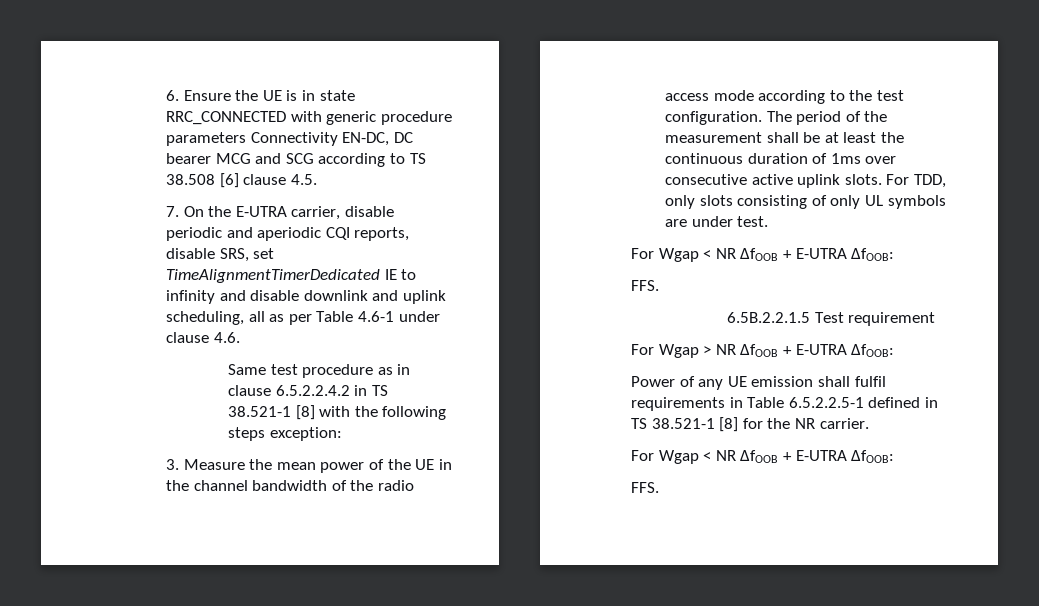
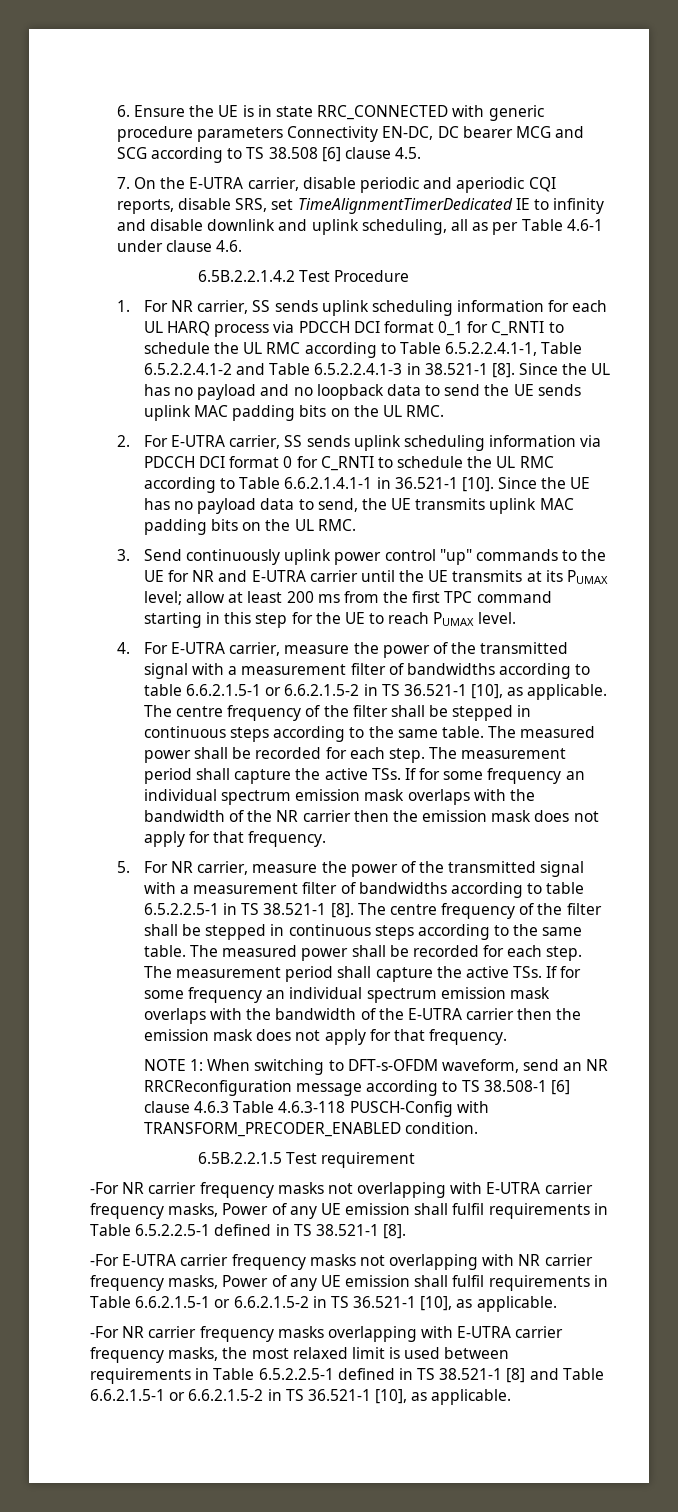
- Same test procedure as in clause 6.5.2.2.4.2 in TS 38.521-1 [8] with the following steps exception:
- 3. Measure the mean power of the UE in the channel bandwidth of the radio access mode according to the test configuration. The period of the measurement shall be at least the continuous duration of 1ms over consecutive active uplink slots. For TDD, only slots consisting of only UL symbols are under test.
- For Wgap < NR ΔfOOB + E-UTRA ΔfOOB:
- FFS.
+ 6.5B.2.2.1.4.2 Test Procedure
+ 1. For NR carrier, SS sends uplink scheduling information for each UL HARQ process via PDCCH DCI format 0_1 for C_RNTI to schedule the UL RMC according to Table 6.5.2.2.4.1-1, Table 6.5.2.2.4.1-2 and Table 6.5.2.2.4.1-3 in 38.521-1 [8]. Since the UL has no payload and no loopback data to send the UE sends uplink MAC padding bits on the UL RMC.
+ 2. For E-UTRA carrier, SS sends uplink scheduling information via PDCCH DCI format 0 for C_RNTI to schedule the UL RMC according to Table 6.6.2.1.4.1-1 in 36.521-1 [10]. Since the UE has no payload data to send, the UE transmits uplink MAC padding bits on the UL RMC.
+ 3. Send continuously uplink power control "up" commands to the UE for NR and E-UTRA carrier until the UE transmits at its PUMAX level; allow at least 200 ms from the first TPC command starting in this step for the UE to reach PUMAX level.
+ 4. For E-UTRA carrier, measure the power of the transmitted signal with a measurement filter of bandwidths according to table 6.6.2.1.5-1 or 6.6.2.1.5-2 in TS 36.521-1 [10], as applicable. The centre frequency of the filter shall be stepped in continuous steps according to the same table. The measured power shall be recorded for each step. The measurement period shall capture the active TSs. If for some frequency an individual spectrum emission mask overlaps with the bandwidth of the NR carrier then the emission mask does not apply for that frequency.
+ 5. For NR carrier, measure the power of the transmitted signal with a measurement filter of bandwidths according to table 6.5.2.2.5-1 in TS 38.521-1 [8]. The centre frequency of the filter shall be stepped in continuous steps according to the same table. The measured power shall be recorded for each step. The measurement period shall capture the active TSs. If for some frequency an individual spectrum emission mask overlaps with the bandwidth of the E-UTRA carrier then the emission mask does not apply for that frequency.
+ NOTE 1: When switching to DFT-s-OFDM waveform, send an NR RRCReconfiguration message according to TS 38.508-1 [6] clause 4.6.3 Table 4.6.3-118 PUSCH-Config with TRANSFORM_PRECODER_ENABLED condition.
  6.5B.2.2.1.5 Test requirement
- For Wgap > NR ΔfOOB + E-UTRA ΔfOOB:
- Power of any UE emission shall fulfil requirements in Table 6.5.2.2.5-1 defined in TS 38.521-1 [8] for the NR carrier.
- For Wgap < NR ΔfOOB + E-UTRA ΔfOOB:
- FFS.
+ -For NR carrier frequency masks not overlapping with E-UTRA carrier frequency masks, Power of any UE emission shall fulfil requirements in Table 6.5.2.2.5-1 defined in TS 38.521-1 [8].
+ -For E-UTRA carrier frequency masks not overlapping with NR carrier frequency masks, Power of any UE emission shall fulfil requirements in Table 6.6.2.1.5-1 or 6.6.2.1.5-2 in TS 36.521-1 [10], as applicable.
+ -For NR carrier frequency masks overlapping with E-UTRA carrier frequency masks, the most relaxed limit is used between requirements in Table 6.5.2.2.5-1 defined in TS 38.521-1 [8] and Table 6.6.2.1.5-1 or 6.6.2.1.5-2 in TS 36.521-1 [10], as applicable.

